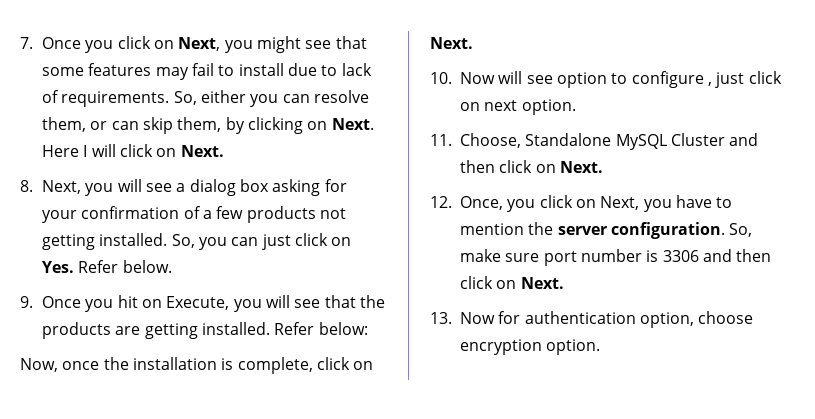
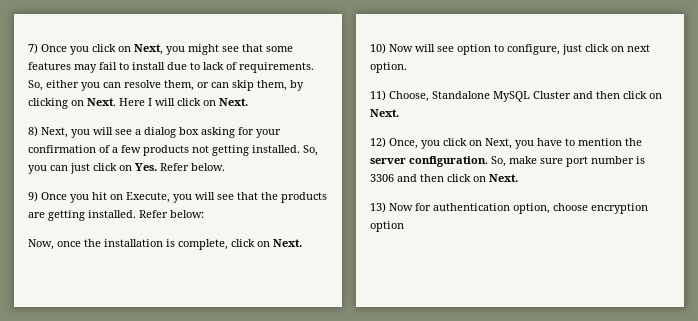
- 7. Once you click on Next, you might see that some features may fail to install due to lack of requirements.
+ 7) Once you click on Next, you might see that some features may fail to install due to lack of requirements.
- 8. Next, you will see a dialog box asking for your confirmation of a few products not getting installed.
+ 8) Next, you will see a dialog box asking for your confirmation of a few products not getting installed.
- 9. Once you hit on Execute, you will see that the products are getting installed.
+ 9) Once you hit on Execute, you will see that the products are getting installed.
- 10. Now will see option to configure , just click on next option.
+ 10) Now will see option to configure, just click on next option.
- 11. Choose, Standalone MySQL Cluster and then click on Next.
+ 11) Choose, Standalone MySQL Cluster and then click on Next.
- 12. Once, you click on Next, you have to mention the server configuration.
+ 12) Once, you click on Next, you have to mention the server configuration.
- 13. Now for authentication option, choose encryption option.
+ 13) Now for authentication option, choose encryption option

